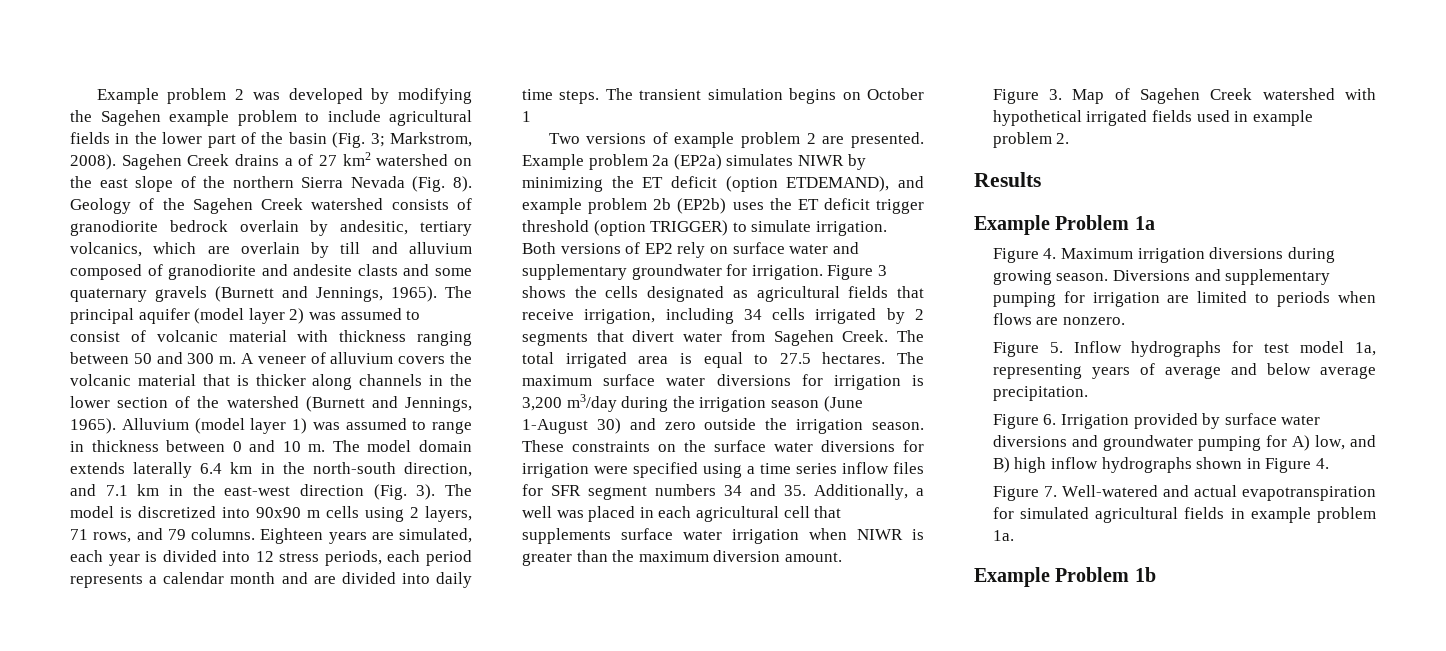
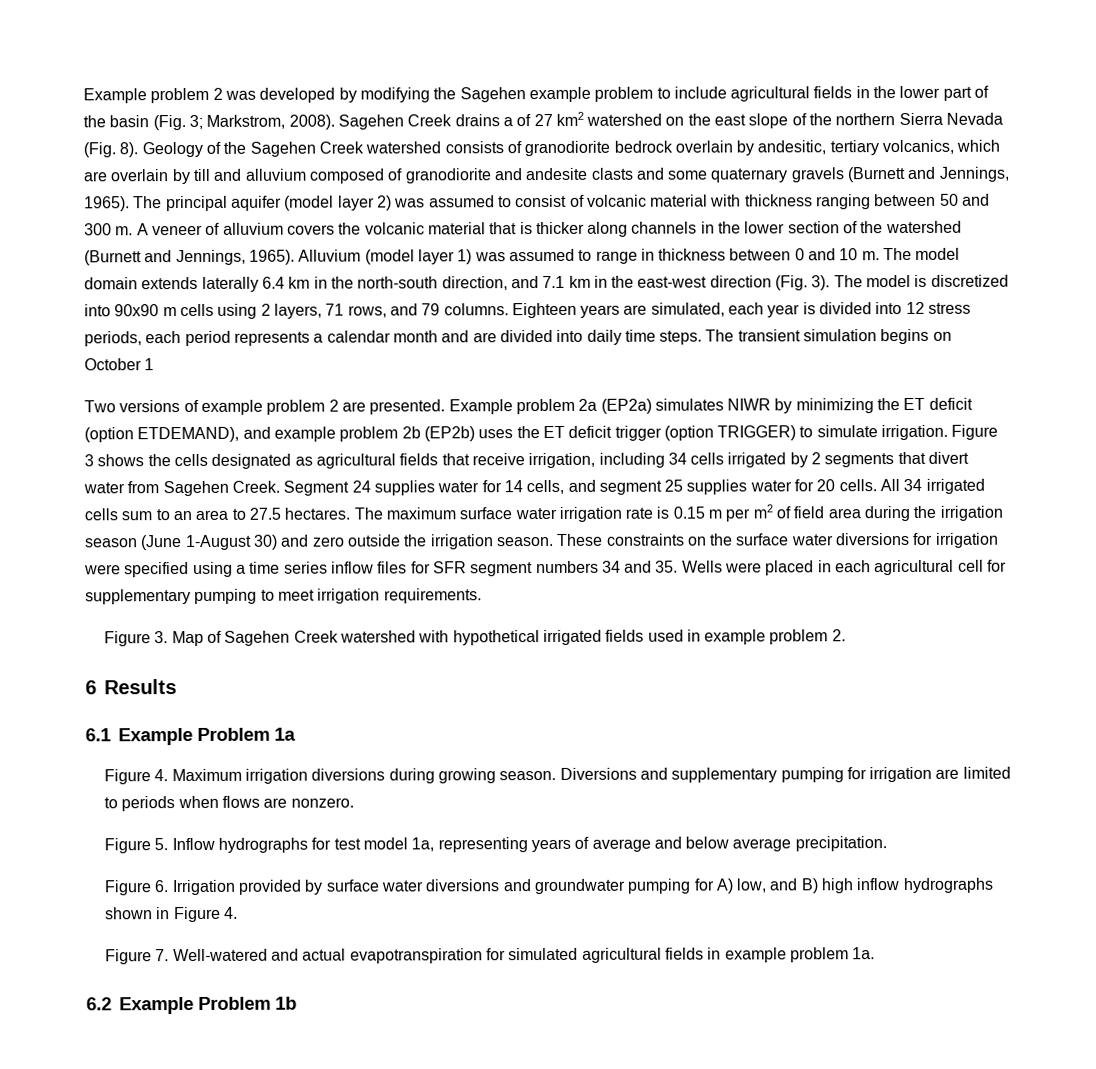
- Example problem 2a (EP2a) simulates NIWR by minimizing the ET deficit (option ETDEMAND), and example problem 2b (EP2b) uses the ET deficit trigger threshold (option TRIGGER) to simulate irrigation.
+ Example problem 2a (EP2a) simulates NIWR by minimizing the ET deficit (option ETDEMAND), and example problem 2b (EP2b) uses the ET deficit trigger (option TRIGGER) to simulate irrigation.
- Both versions of EP2 rely on surface water and supplementary groundwater for irrigation.
- The total irrigated area is equal to 27.5 hectares.
+ Segment 24 supplies water for 14 cells, and segment 25 supplies water for 20 cells. All 34 irrigated cells sum to an area to 27.5 hectares.
- The maximum surface water diversions for irrigation is 3,200 m3/day during the irrigation season (June 1-August 30) and zero outside the irrigation season.
+ The maximum surface water irrigation rate is 0.15 m per m2 of field area during the irrigation season (June 1-August 30) and zero outside the irrigation season.
- These constraints on the surface water diversions for irrigation were specified using a time series inflow files for SFR segment numbers 34 and 35. Additionally, a well was placed in each agricultural cell that supplements surface water irrigation when NIWR is greater than the maximum diversion amount.
+ These constraints on the surface water diversions for irrigation were specified using a time series inflow files for SFR segment numbers 34 and 35. Wells were placed in each agricultural cell for supplementary pumping to meet irrigation requirements.
- Results
+ 6 Results
- Example Problem 1a
+ 6.1 Example Problem 1a
- Example Problem 1b
+ 6.2 Example Problem 1b

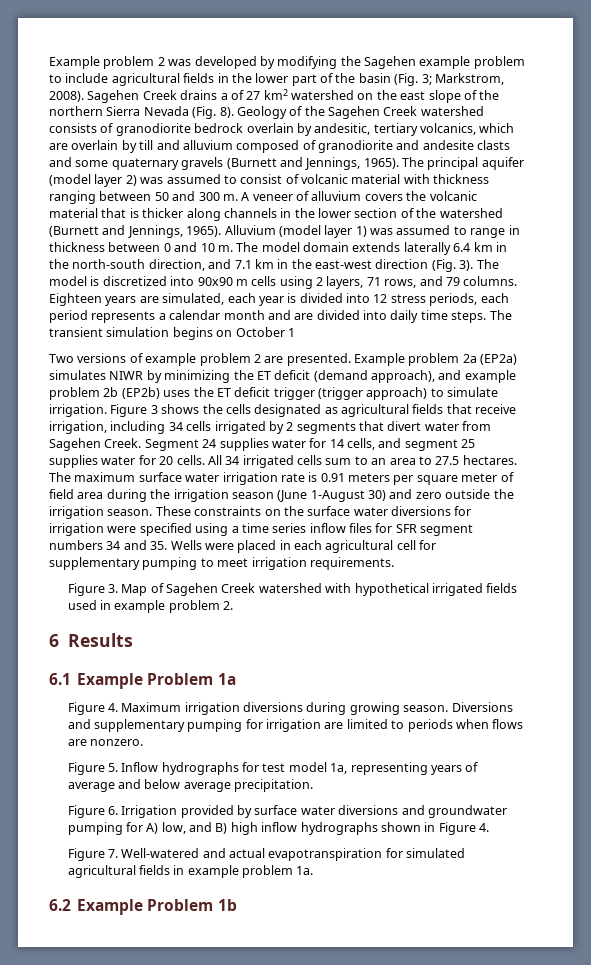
- Example problem 2a (EP2a) simulates NIWR by minimizing the ET deficit (option ETDEMAND), and example problem 2b (EP2b) uses the ET deficit trigger (option TRIGGER) to simulate irrigation.
+ Example problem 2a (EP2a) simulates NIWR by minimizing the ET deficit (demand approach), and example problem 2b (EP2b) uses the ET deficit trigger (trigger approach) to simulate irrigation.
- The maximum surface water irrigation rate is 0.15 m per m2 of field area during the irrigation season (June 1-August 30) and zero outside the irrigation season.
+ The maximum surface water irrigation rate is 0.91 meters per square meter of field area during the irrigation season (June 1-August 30) and zero outside the irrigation season.

